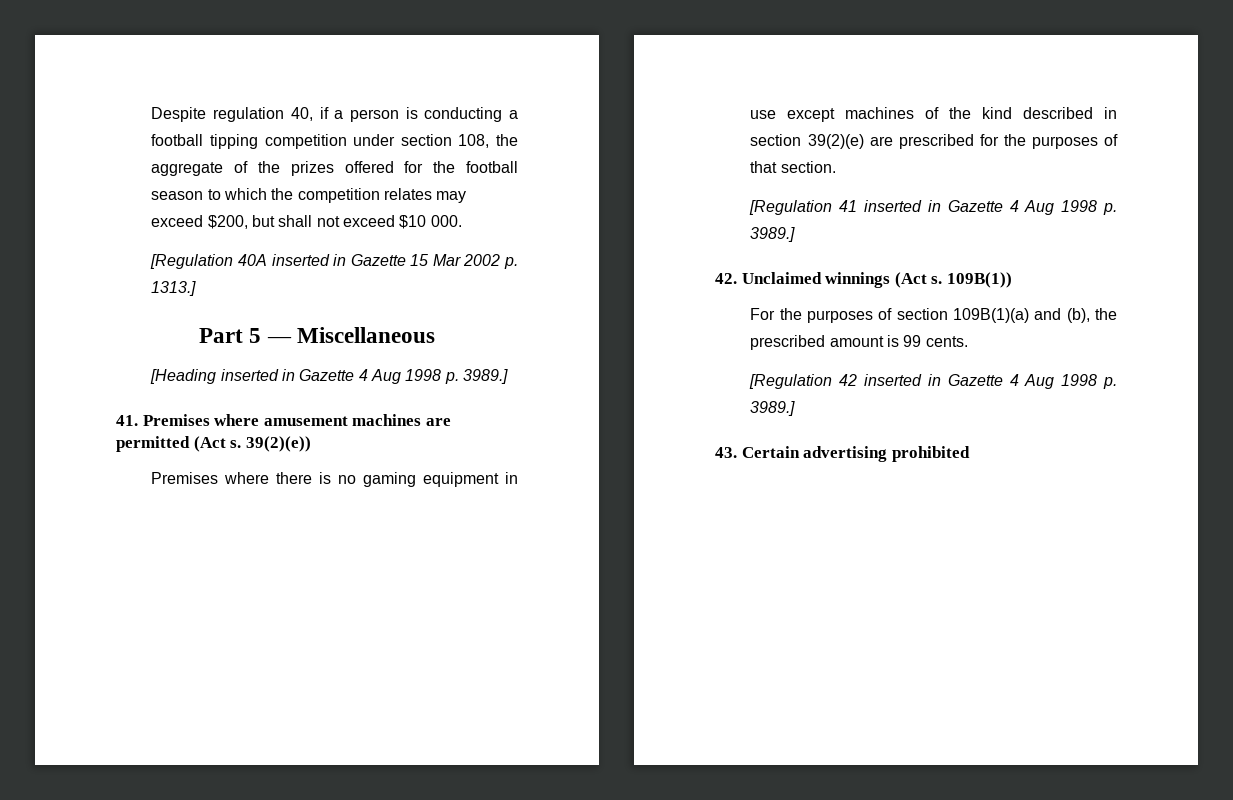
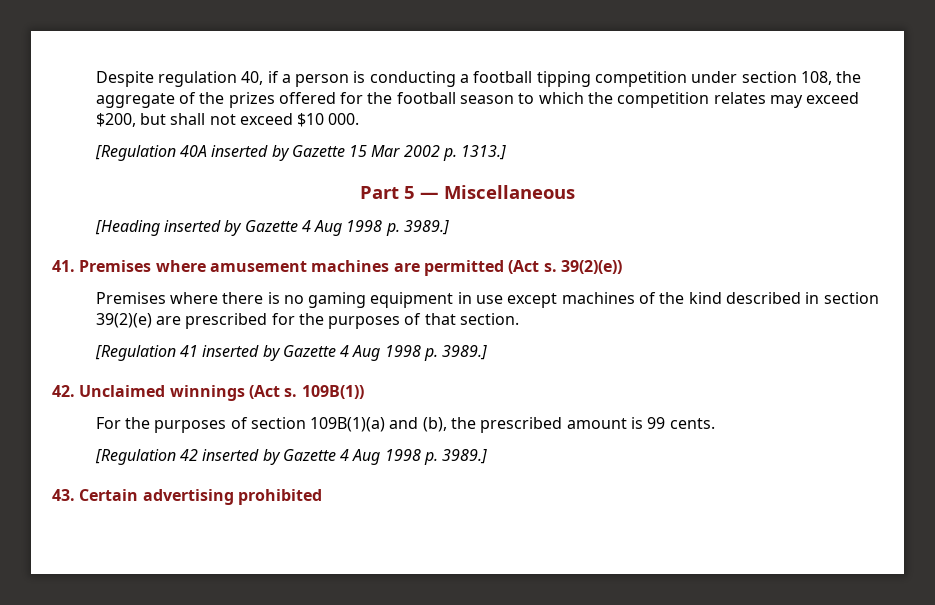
- [Regulation 40A inserted in Gazette 15 Mar 2002 p. 1313.]
+ [Regulation 40A inserted by Gazette 15 Mar 2002 p. 1313.]
- [Heading inserted in Gazette 4 Aug 1998 p. 3989.]
+ [Heading inserted by Gazette 4 Aug 1998 p. 3989.]
- [Regulation 41 inserted in Gazette 4 Aug 1998 p. 3989.]
+ [Regulation 41 inserted by Gazette 4 Aug 1998 p. 3989.]
- [Regulation 42 inserted in Gazette 4 Aug 1998 p. 3989.]
+ [Regulation 42 inserted by Gazette 4 Aug 1998 p. 3989.]

